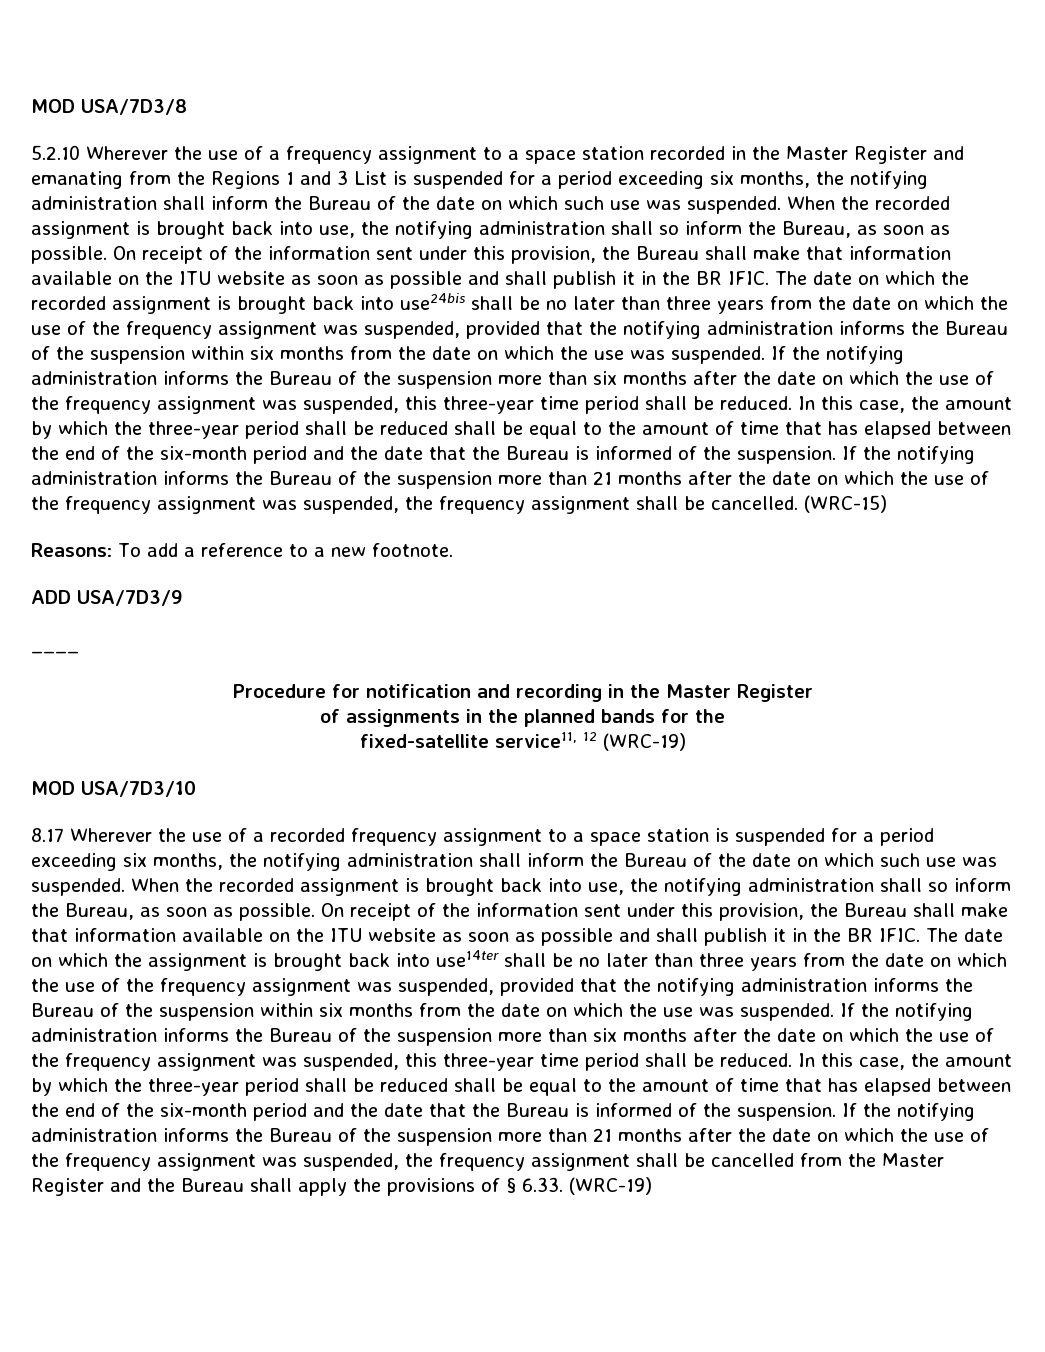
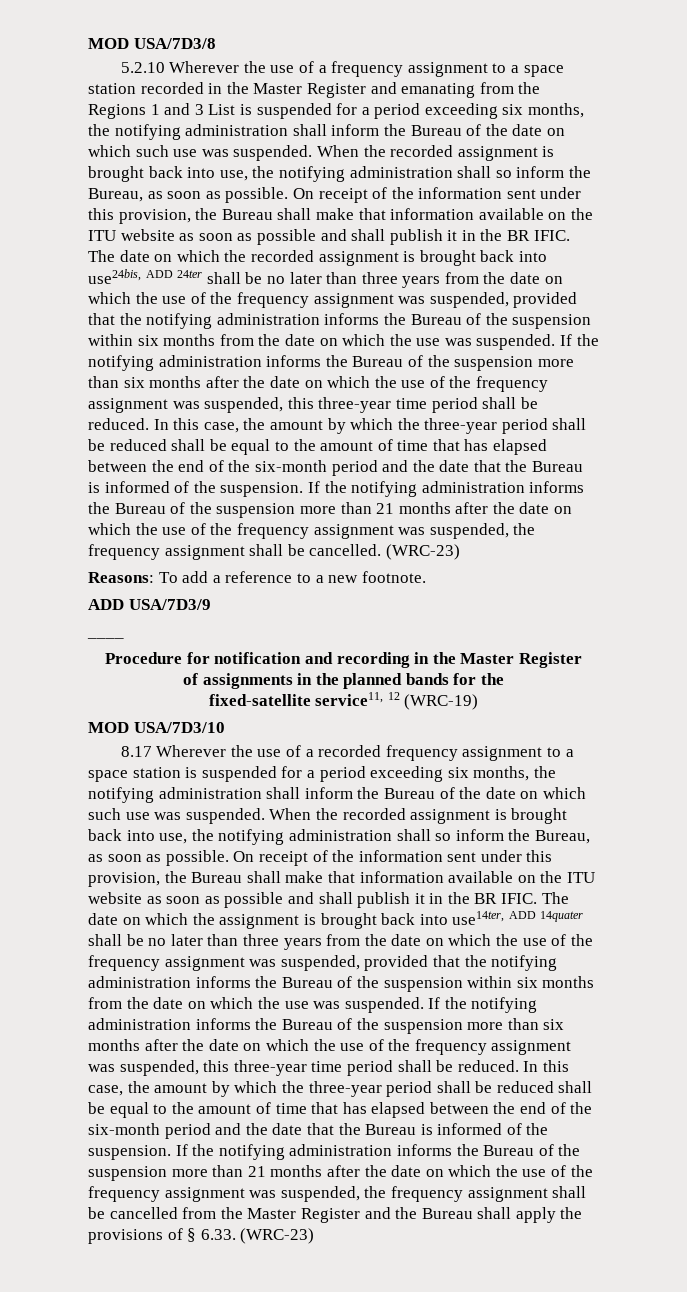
- The date on which the recorded assignment is brought back into use24bis shall be no later than three years from the date on which the use of the frequency assignment was suspended, provided that the notifying administration informs the Bureau of the suspension within six months from the date on which the use was suspended.
+ The date on which the recorded assignment is brought back into use24bis, ADD 24ter shall be no later than three years from the date on which the use of the frequency assignment was suspended, provided that the notifying administration informs the Bureau of the suspension within six months from the date on which the use was suspended.
- If the notifying administration informs the Bureau of the suspension more than 21 months after the date on which the use of the frequency assignment was suspended, the frequency assignment shall be cancelled. (WRC-15)
+ If the notifying administration informs the Bureau of the suspension more than 21 months after the date on which the use of the frequency assignment was suspended, the frequency assignment shall be cancelled. (WRC-23)
- The date on which the assignment is brought back into use14ter shall be no later than three years from the date on which the use of the frequency assignment was suspended, provided that the notifying administration informs the Bureau of the suspension within six months from the date on which the use was suspended.
+ The date on which the assignment is brought back into use14ter, ADD 14quater shall be no later than three years from the date on which the use of the frequency assignment was suspended, provided that the notifying administration informs the Bureau of the suspension within six months from the date on which the use was suspended.
- If the notifying administration informs the Bureau of the suspension more than 21 months after the date on which the use of the frequency assignment was suspended, the frequency assignment shall be cancelled from the Master Register and the Bureau shall apply the provisions of § 6.33. (WRC-19)
+ If the notifying administration informs the Bureau of the suspension more than 21 months after the date on which the use of the frequency assignment was suspended, the frequency assignment shall be cancelled from the Master Register and the Bureau shall apply the provisions of § 6.33. (WRC-23)

